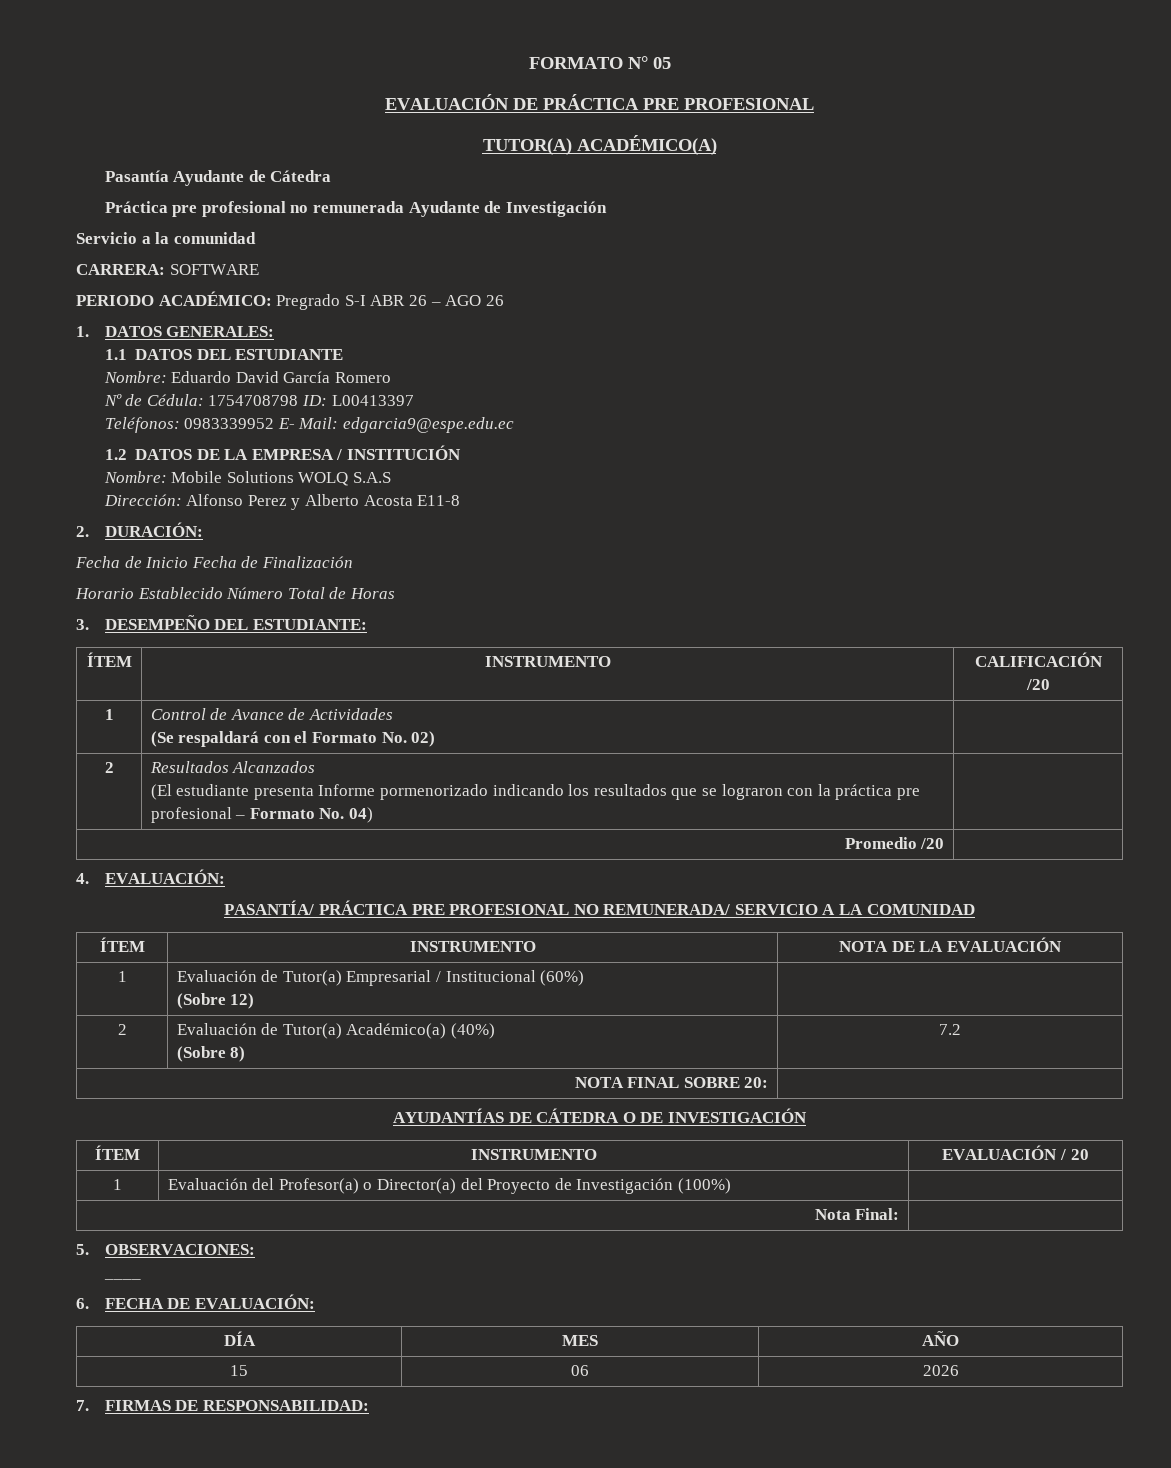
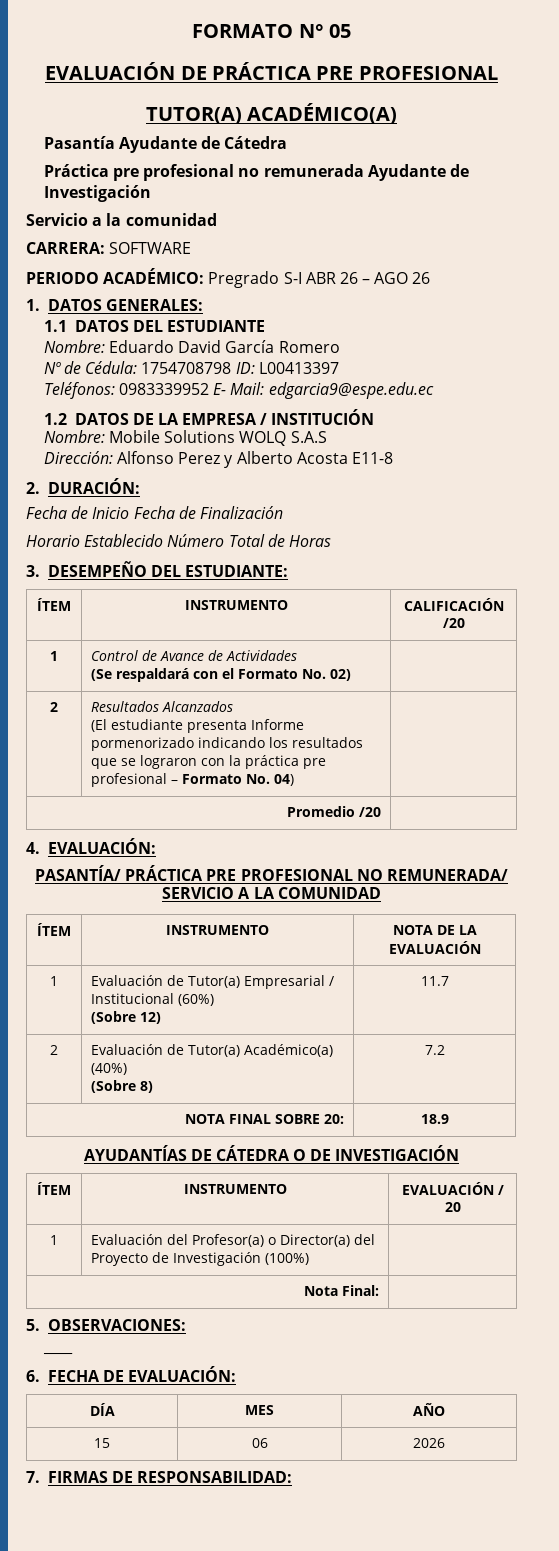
  1 | Evaluación de Tutor(a) Empresarial / Institucional (60%)
- (Sobre 12) |
+ (Sobre 12) | 11.7
- NOTA FINAL SOBRE 20: |
+ NOTA FINAL SOBRE 20: | 18.9

